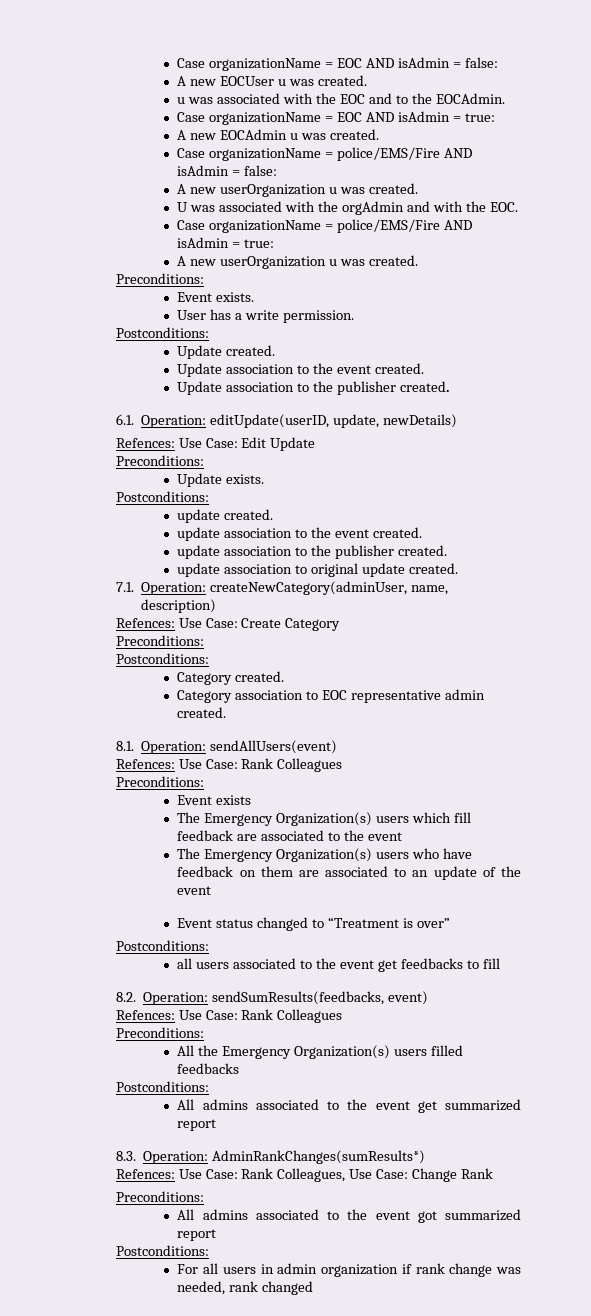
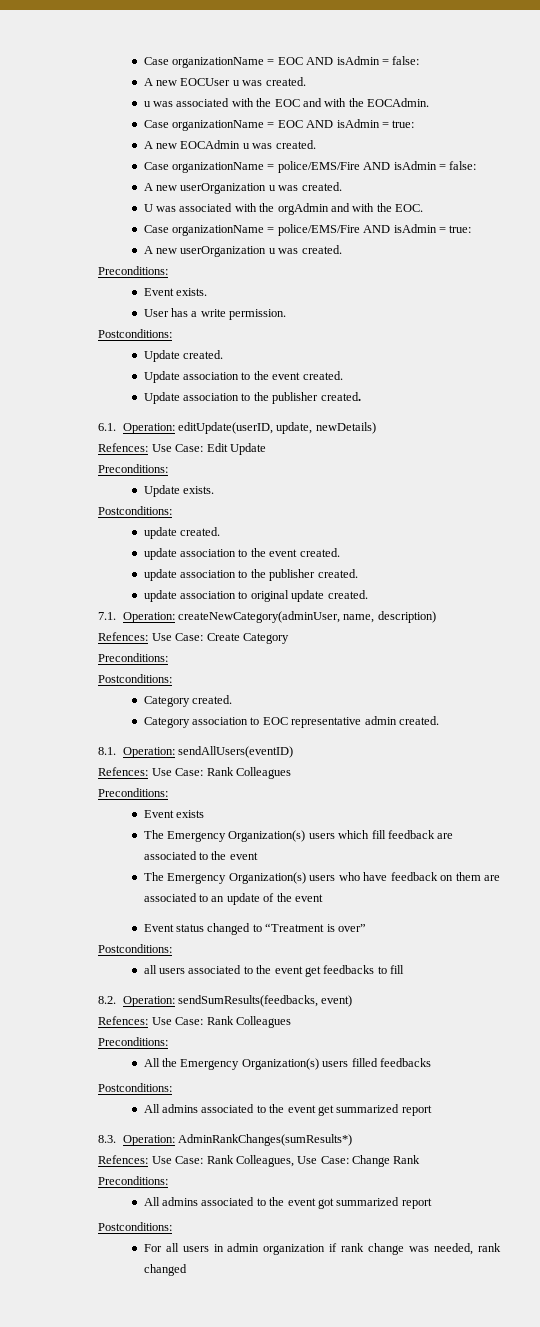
- u was associated with the EOC and to the EOCAdmin.
+ u was associated with the EOC and with the EOCAdmin.
- 8.1. Operation: sendAllUsers(event)
+ 8.1. Operation: sendAllUsers(eventID)

